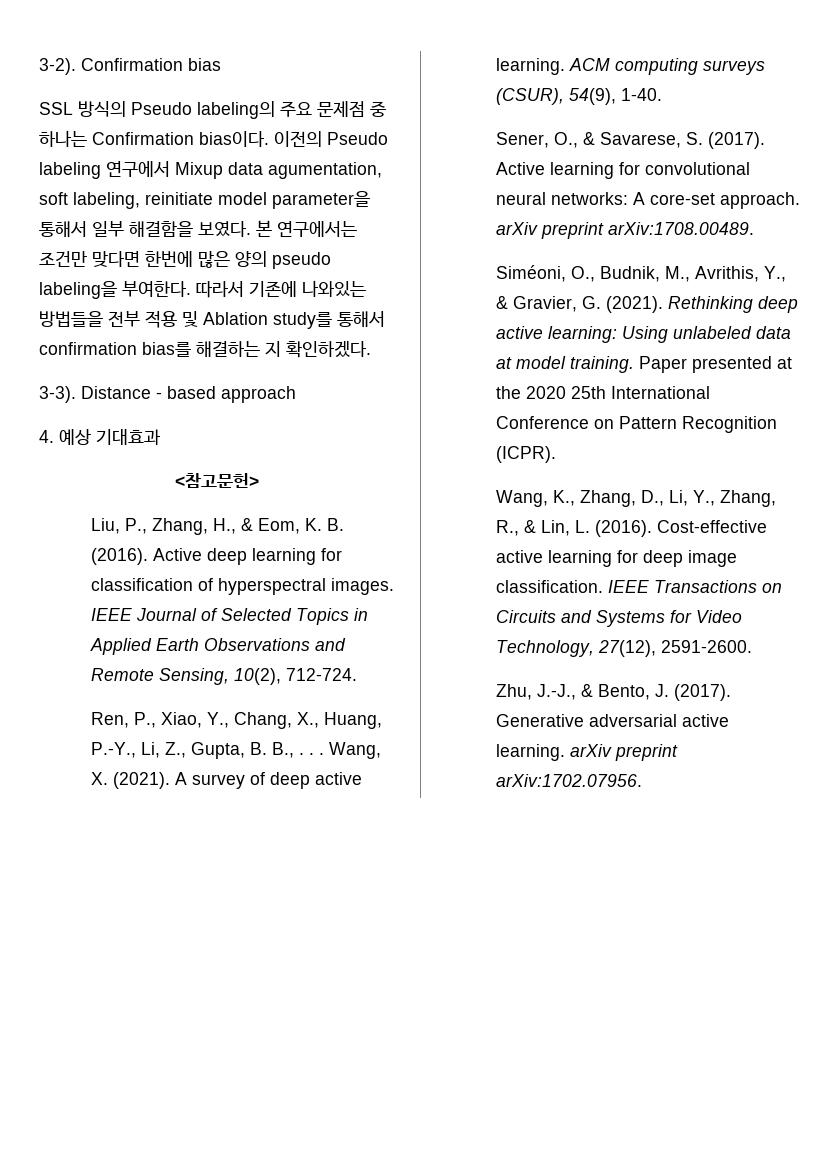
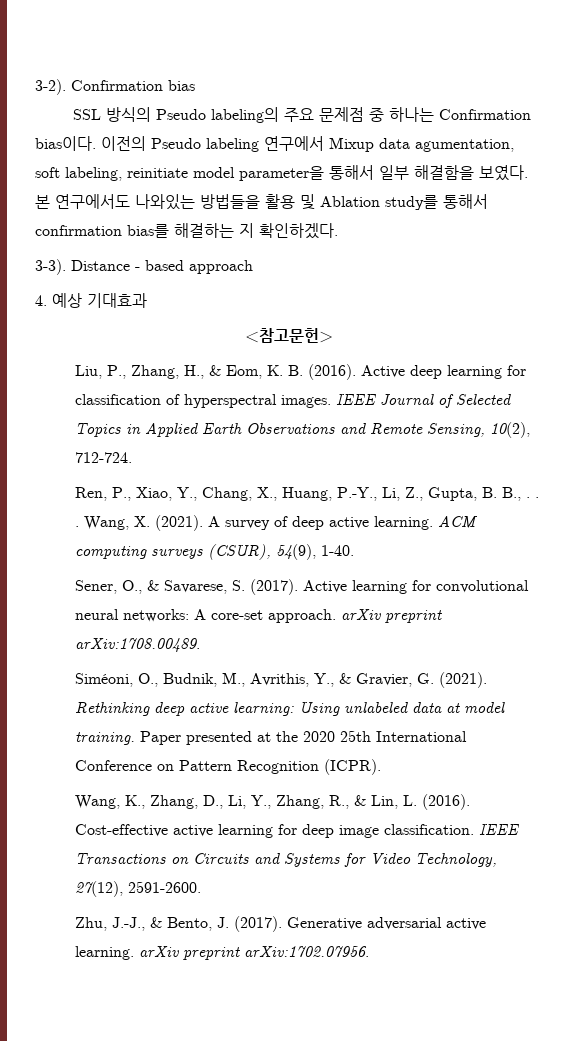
- 본 연구에서는 조건만 맞다면 한번에 많은 양의 pseudo labeling을 부여한다. 따라서 기존에 나와있는 방법들을 전부 적용 및 Ablation study를 통해서 confirmation bias를 해결하는 지 확인하겠다.
+ 본 연구에서도 나와있는 방법들을 활용 및 Ablation study를 통해서 confirmation bias를 해결하는 지 확인하겠다.

